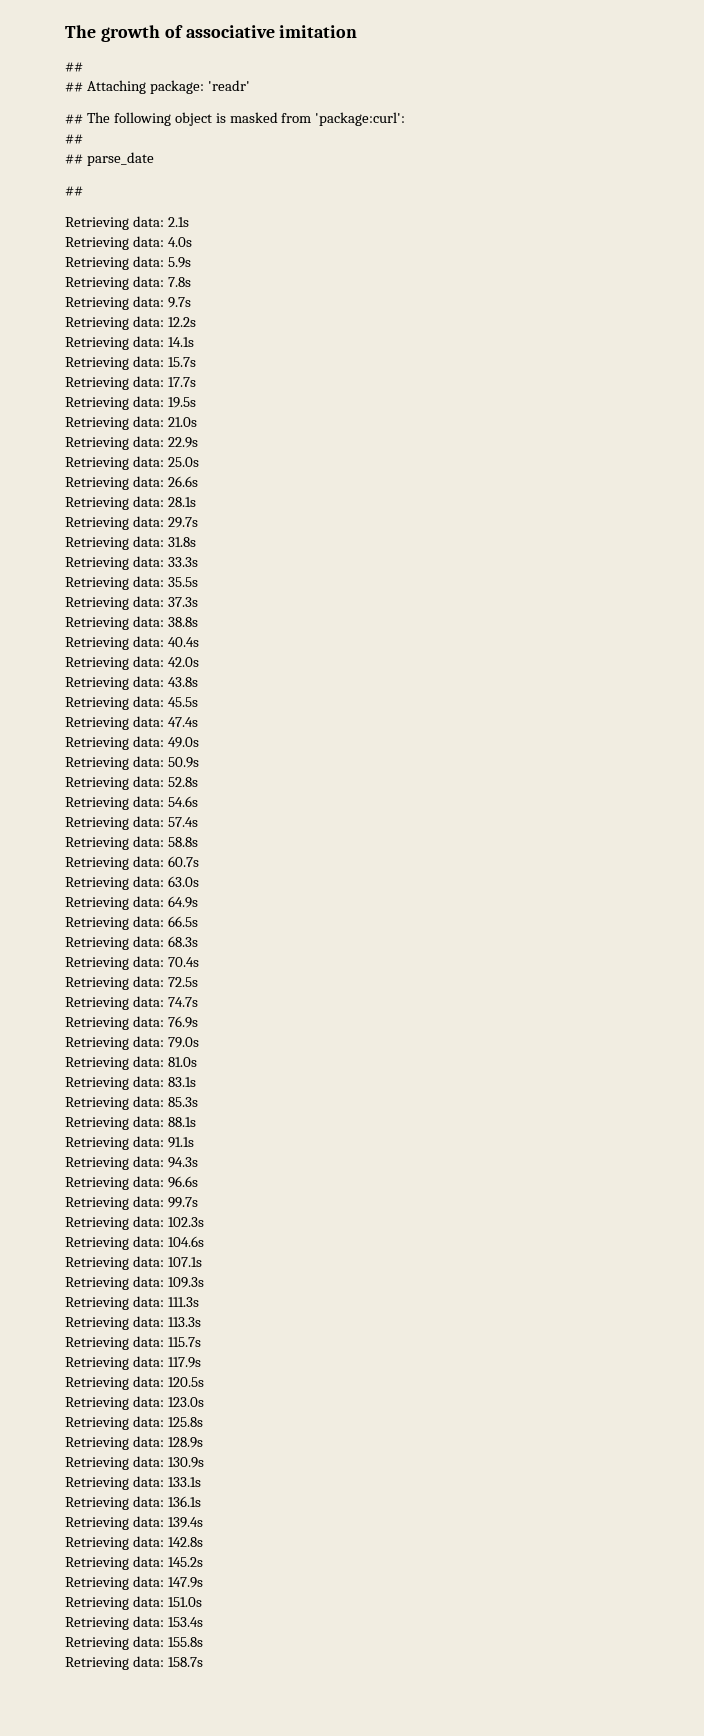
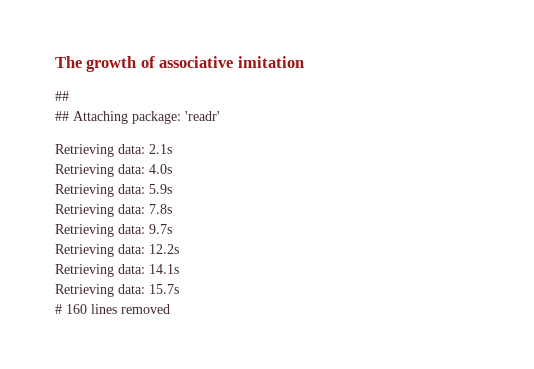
- ## The following object is masked from 'package:curl':
- ##
- ## parse_date
- ##
- Retrieving data: 17.7s
- Retrieving data: 19.5s
- Retrieving data: 21.0s
- Retrieving data: 22.9s
- Retrieving data: 25.0s
- Retrieving data: 26.6s
- Retrieving data: 28.1s
- Retrieving data: 29.7s
- Retrieving data: 31.8s
- Retrieving data: 33.3s
- Retrieving data: 35.5s
- Retrieving data: 37.3s
- Retrieving data: 38.8s
- Retrieving data: 40.4s
- Retrieving data: 42.0s
- Retrieving data: 43.8s
- Retrieving data: 45.5s
- Retrieving data: 47.4s
- Retrieving data: 49.0s
- Retrieving data: 50.9s
- Retrieving data: 52.8s
- Retrieving data: 54.6s
- Retrieving data: 57.4s
- Retrieving data: 58.8s
- Retrieving data: 60.7s
- Retrieving data: 63.0s
- Retrieving data: 64.9s
- Retrieving data: 66.5s
- Retrieving data: 68.3s
- Retrieving data: 70.4s
- Retrieving data: 72.5s
- Retrieving data: 74.7s
- Retrieving data: 76.9s
- Retrieving data: 79.0s
- Retrieving data: 81.0s
- Retrieving data: 83.1s
- Retrieving data: 85.3s
- Retrieving data: 88.1s
- Retrieving data: 91.1s
- Retrieving data: 94.3s
- Retrieving data: 96.6s
- Retrieving data: 99.7s
- Retrieving data: 102.3s
- Retrieving data: 104.6s
- Retrieving data: 107.1s
- Retrieving data: 109.3s
- Retrieving data: 111.3s
- Retrieving data: 113.3s
- Retrieving data: 115.7s
- Retrieving data: 117.9s
- Retrieving data: 120.5s
- Retrieving data: 123.0s
- Retrieving data: 125.8s
- Retrieving data: 128.9s
- Retrieving data: 130.9s
- Retrieving data: 133.1s
- Retrieving data: 136.1s
- Retrieving data: 139.4s
- Retrieving data: 142.8s
- Retrieving data: 145.2s
- Retrieving data: 147.9s
- Retrieving data: 151.0s
- Retrieving data: 153.4s
- Retrieving data: 155.8s
- Retrieving data: 158.7s
+ # 160 lines removed

